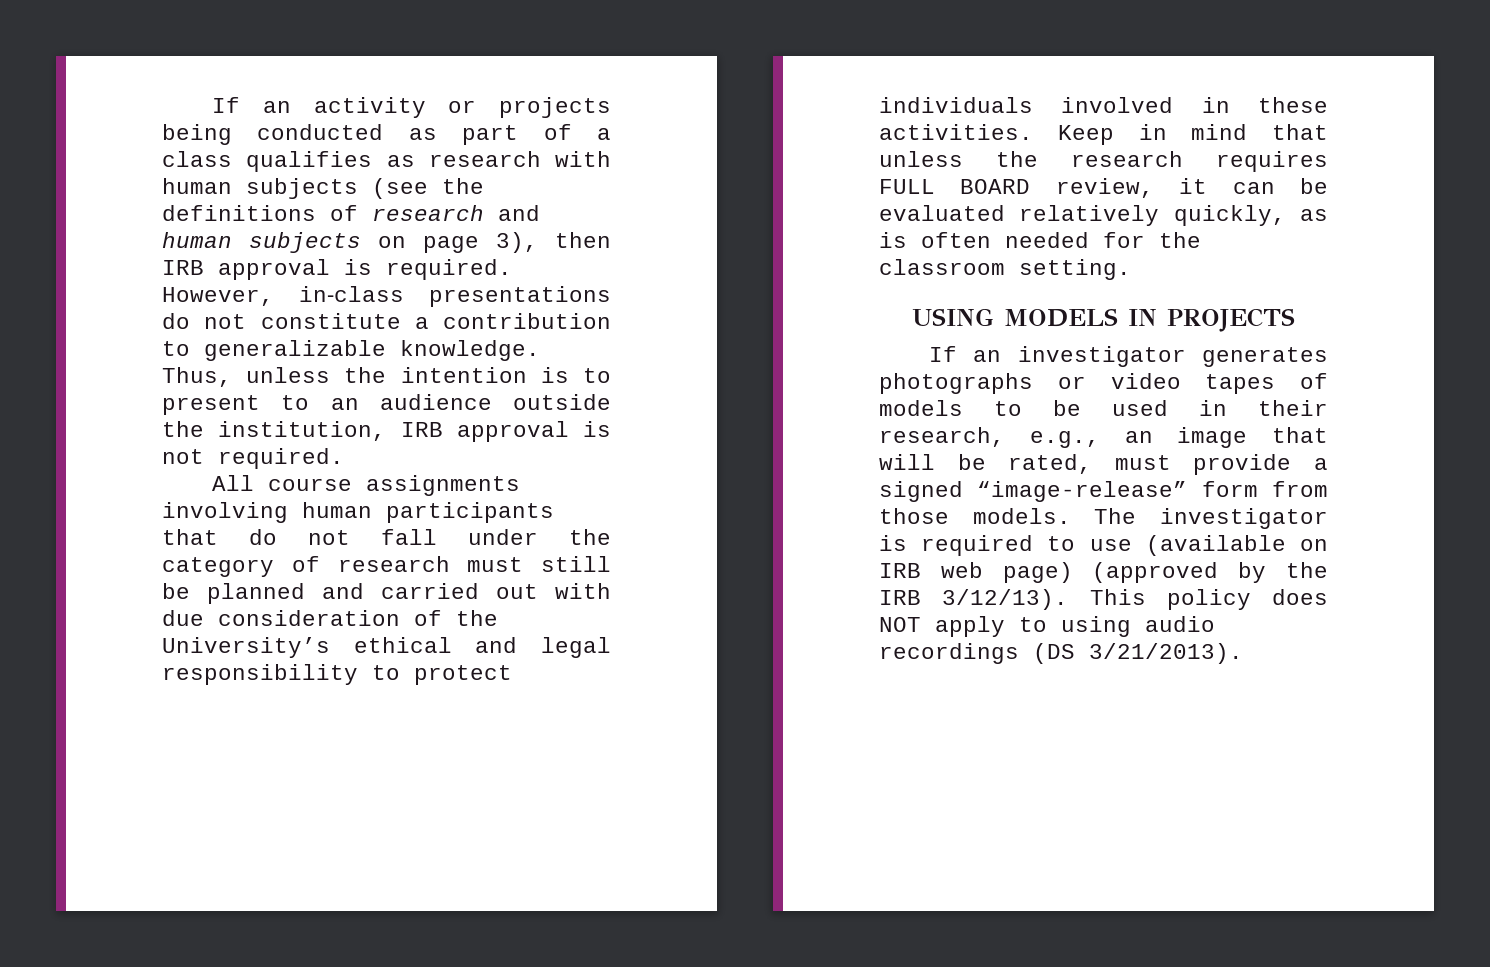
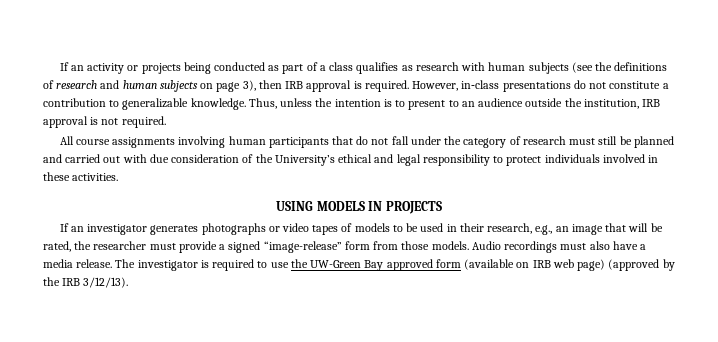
- Keep in mind that unless the research requires FULL BOARD review, it can be evaluated relatively quickly, as is often needed for the classroom setting.
- If an investigator generates photographs or video tapes of models to be used in their research, e.g., an image that will be rated, must provide a signed “image-release” form from those models.
+ If an investigator generates photographs or video tapes of models to be used in their research, e.g., an image that will be rated, the researcher must provide a signed “image-release” form from those models.
+ Audio recordings must also have a media release.
- The investigator is required to use (available on IRB web page) (approved by the IRB 3/12/13). This policy does NOT apply to using audio recordings (DS 3/21/2013).
+ The investigator is required to use the UW-Green Bay approved form (available on IRB web page) (approved by the IRB 3/12/13).

